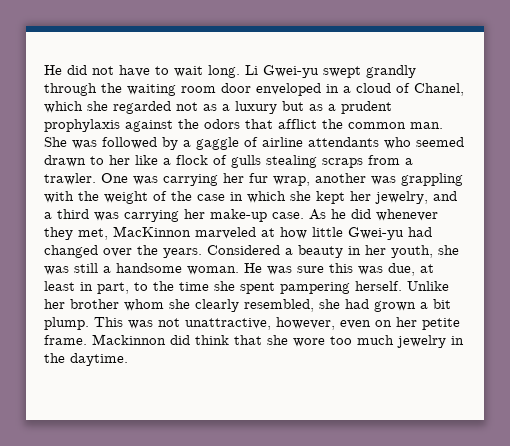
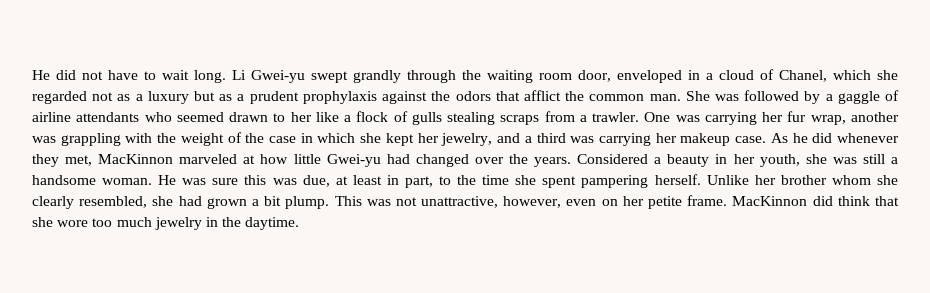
- Li Gwei-yu swept grandly through the waiting room door enveloped in a cloud of Chanel, which she regarded not as a luxury but as a prudent prophylaxis against the odors that afflict the common man.
+ Li Gwei-yu swept grandly through the waiting room door, enveloped in a cloud of Chanel, which she regarded not as a luxury but as a prudent prophylaxis against the odors that afflict the common man.
- One was carrying her fur wrap, another was grappling with the weight of the case in which she kept her jewelry, and a third was carrying her make-up case.
+ One was carrying her fur wrap, another was grappling with the weight of the case in which she kept her jewelry, and a third was carrying her makeup case.
- Mackinnon did think that she wore too much jewelry in the daytime.
+ MacKinnon did think that she wore too much jewelry in the daytime.

